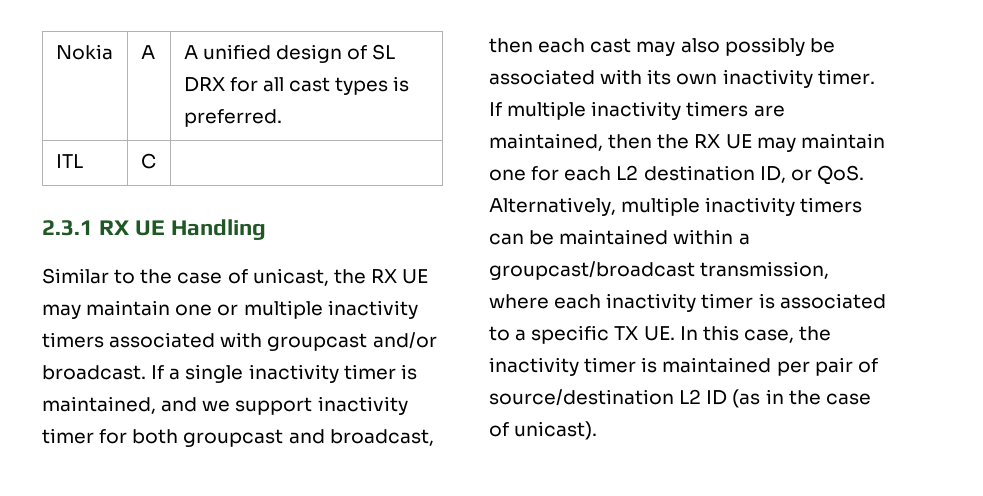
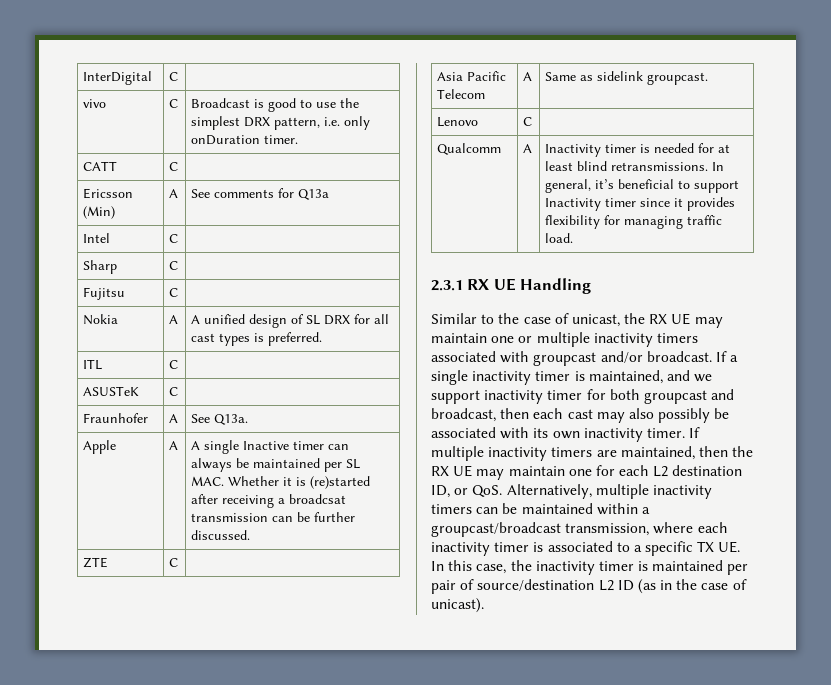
+ InterDigital | C |
+ vivo | C | Broadcast is good to use the simplest DRX pattern, i.e. only onDuration timer.
+ CATT | C |
+ Ericsson (Min) | A | See comments for Q13a
+ Intel | C |
+ Sharp | C |
+ Fujitsu | C |
+ ASUSTeK | C |
+ Fraunhofer | A | See Q13a.
+ Apple | A | A single Inactive timer can always be maintained per SL MAC. Whether it is (re)started after receiving a broadcsat transmission can be further discussed.
+ ZTE | C |
+ Asia Pacific Telecom | A | Same as sidelink groupcast.
+ Lenovo | C |
+ Qualcomm | A | Inactivity timer is needed for at least blind retransmissions. In general, it’s beneficial to support Inactivity timer since it provides flexibility for managing traffic load.

